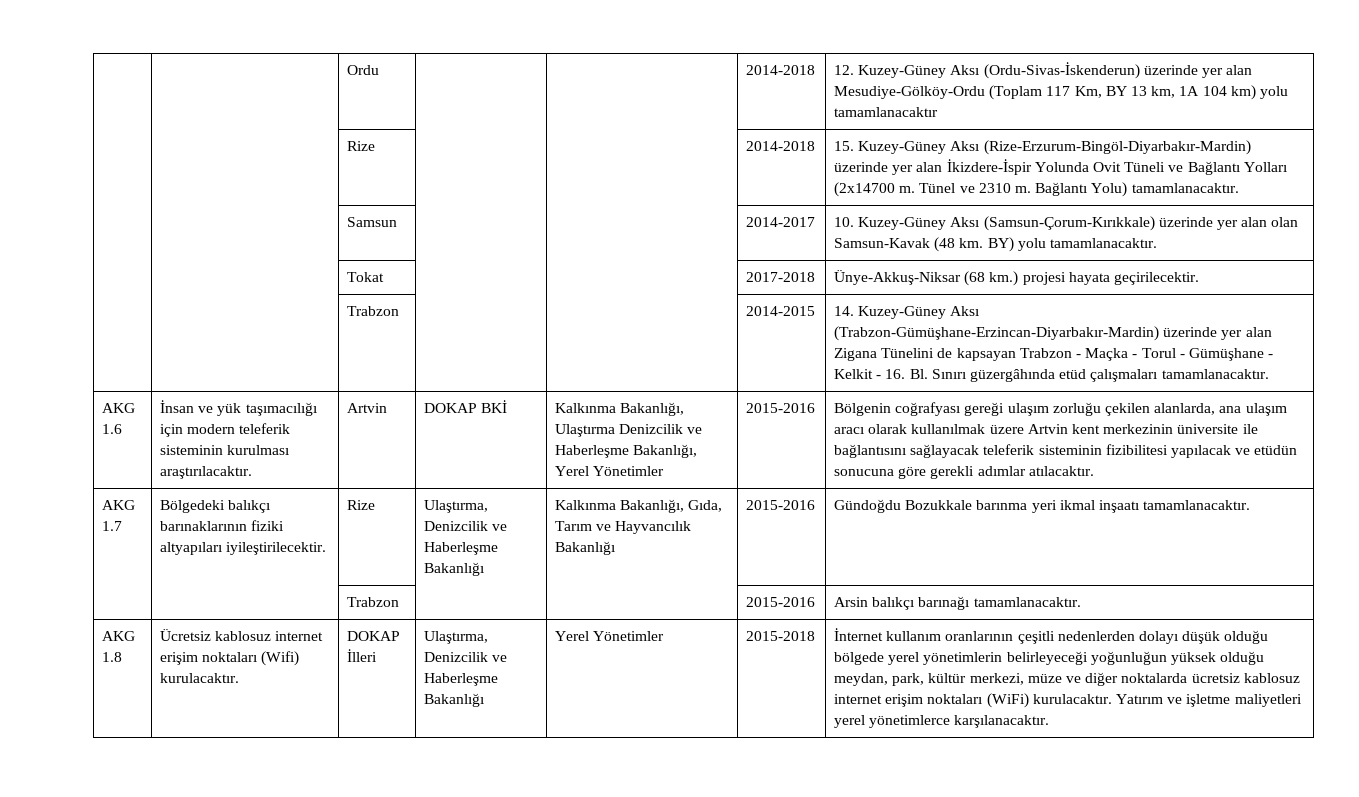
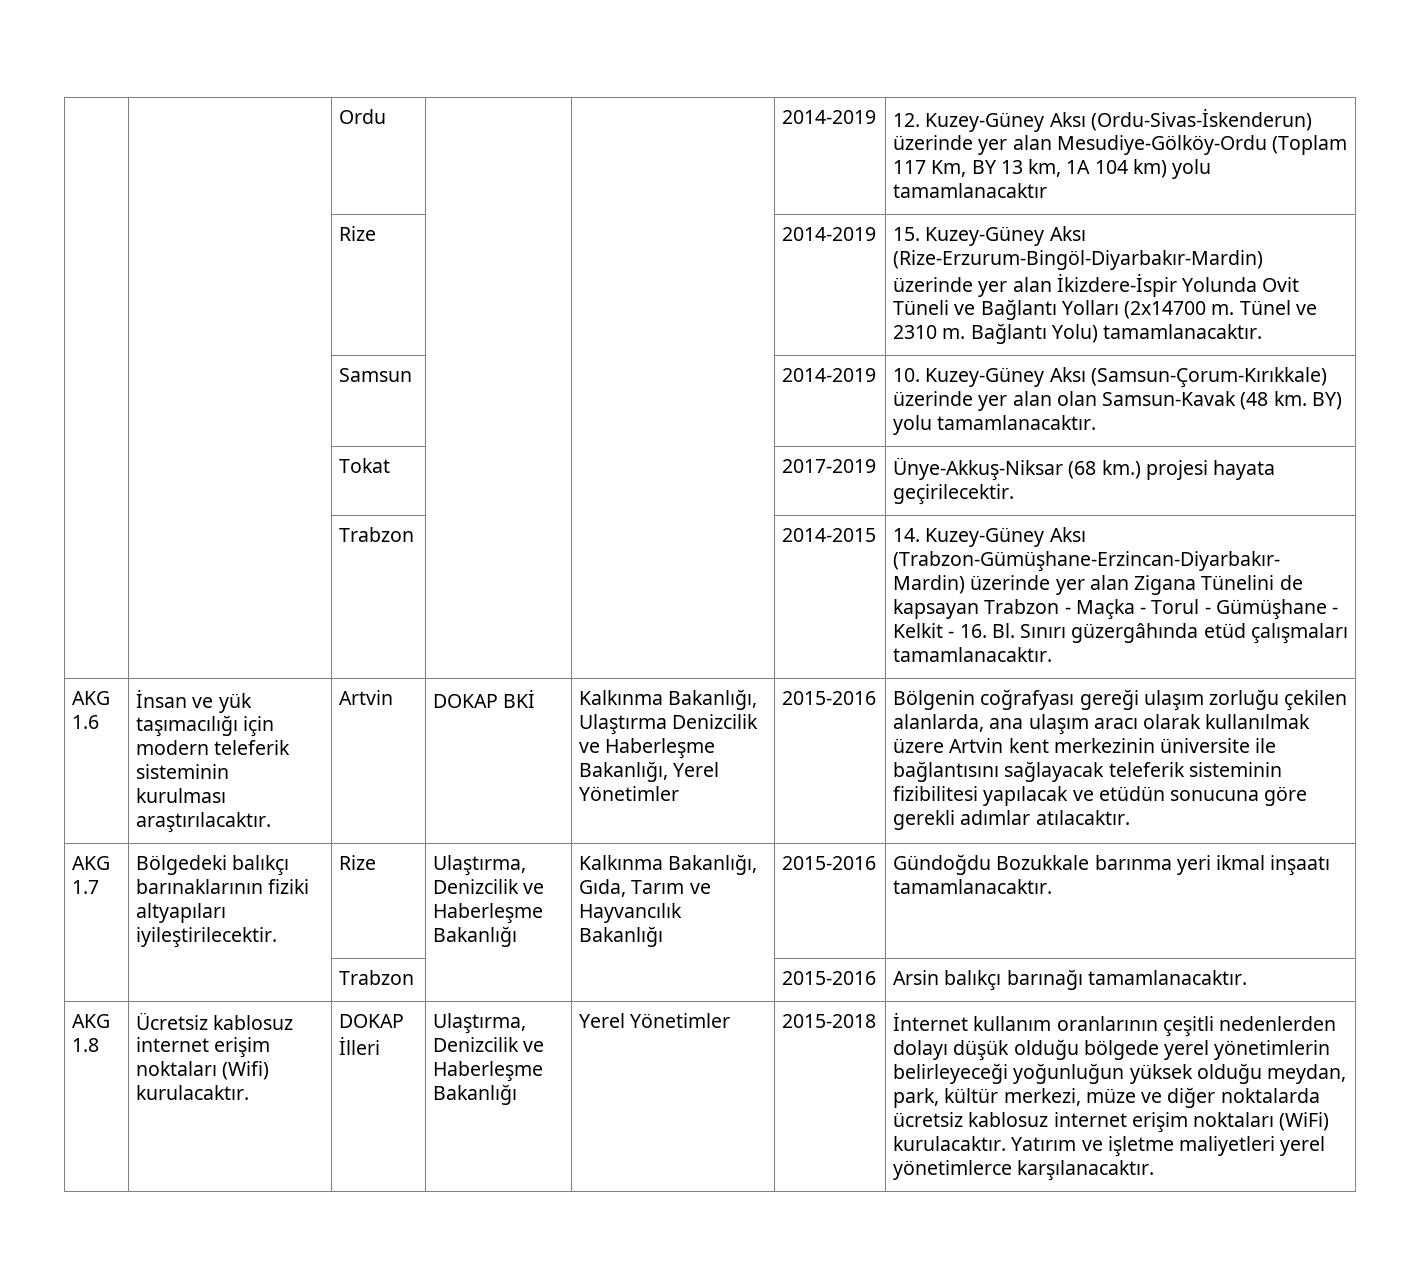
- | | Ordu | | | 2014-2018 | 12. Kuzey-Güney Aksı (Ordu-Sivas-İskenderun) üzerinde yer alan Mesudiye-Gölköy-Ordu (Toplam 117 Km, BY 13 km, 1A 104 km) yolu tamamlanacaktır
+ | | Ordu | | | 2014-2019 | 12. Kuzey-Güney Aksı (Ordu-Sivas-İskenderun) üzerinde yer alan Mesudiye-Gölköy-Ordu (Toplam 117 Km, BY 13 km, 1A 104 km) yolu tamamlanacaktır
- | | Rize | | | 2014-2018 | 15. Kuzey-Güney Aksı (Rize-Erzurum-Bingöl-Diyarbakır-Mardin) üzerinde yer alan İkizdere-İspir Yolunda Ovit Tüneli ve Bağlantı Yolları (2x14700 m. Tünel ve 2310 m. Bağlantı Yolu) tamamlanacaktır.
+ | | Rize | | | 2014-2019 | 15. Kuzey-Güney Aksı (Rize-Erzurum-Bingöl-Diyarbakır-Mardin) üzerinde yer alan İkizdere-İspir Yolunda Ovit Tüneli ve Bağlantı Yolları (2x14700 m. Tünel ve 2310 m. Bağlantı Yolu) tamamlanacaktır.
- | | Samsun | | | 2014-2017 | 10. Kuzey-Güney Aksı (Samsun-Çorum-Kırıkkale) üzerinde yer alan olan Samsun-Kavak (48 km. BY) yolu tamamlanacaktır.
+ | | Samsun | | | 2014-2019 | 10. Kuzey-Güney Aksı (Samsun-Çorum-Kırıkkale) üzerinde yer alan olan Samsun-Kavak (48 km. BY) yolu tamamlanacaktır.
- | | Tokat | | | 2017-2018 | Ünye-Akkuş-Niksar (68 km.) projesi hayata geçirilecektir.
+ | | Tokat | | | 2017-2019 | Ünye-Akkuş-Niksar (68 km.) projesi hayata geçirilecektir.

